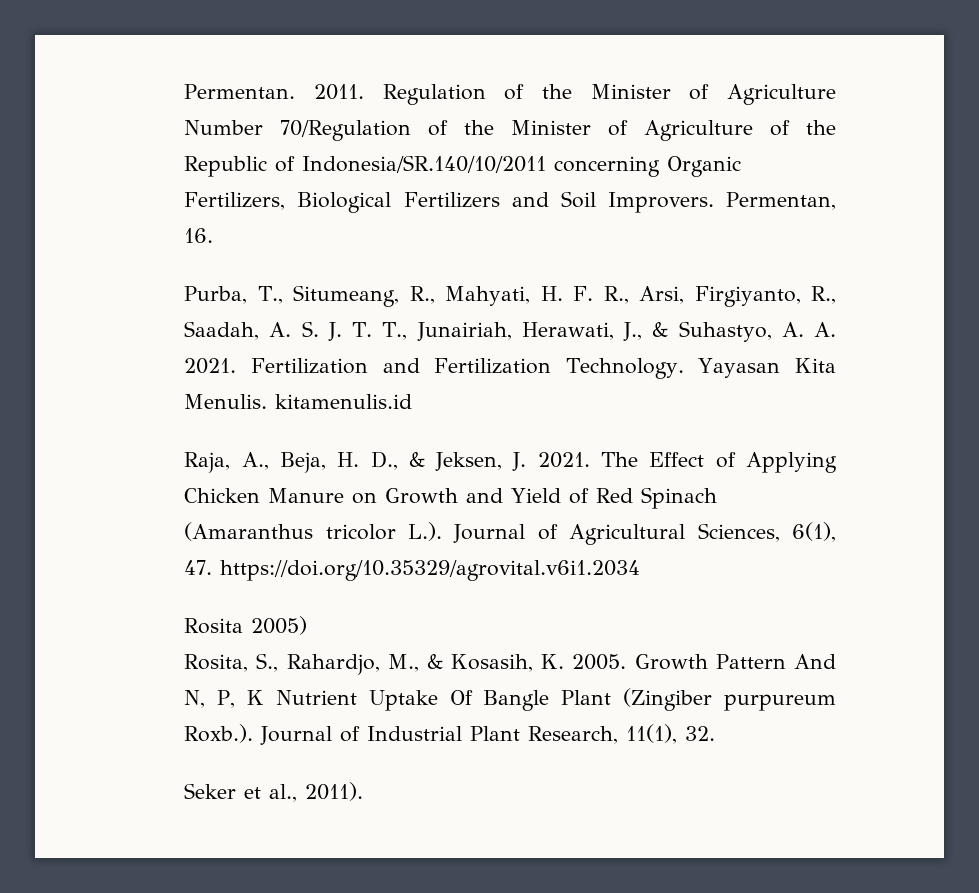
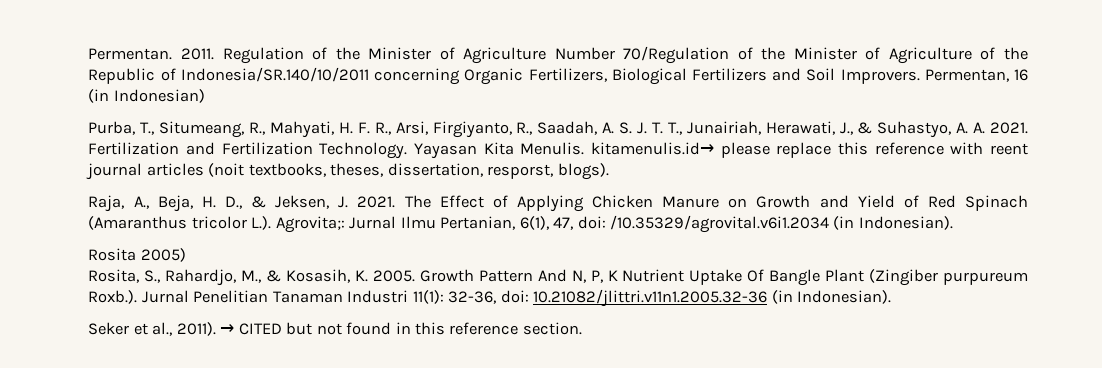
- Permentan, 16.
+ Permentan, 16 (in Indonesian)
- Yayasan Kita Menulis. kitamenulis.id
+ Yayasan Kita Menulis. kitamenulis.id→ please replace this reference with reent journal articles (noit textbooks, theses, dissertation, resporst, blogs).
- The Effect of Applying Chicken Manure on Growth and Yield of Red Spinach (Amaranthus tricolor L.). Journal of Agricultural Sciences, 6(1), 47. https://doi.org/10.35329/agrovital.v6i1.2034
+ The Effect of Applying Chicken Manure on Growth and Yield of Red Spinach (Amaranthus tricolor L.). Agrovita;: Jurnal Ilmu Pertanian, 6(1), 47, doi: /10.35329/agrovital.v6i1.2034 (in Indonesian).
- Growth Pattern And N, P, K Nutrient Uptake Of Bangle Plant (Zingiber purpureum Roxb.). Journal of Industrial Plant Research, 11(1), 32.
- Seker et al., 2011).
+ Growth Pattern And N, P, K Nutrient Uptake Of Bangle Plant (Zingiber purpureum Roxb.). Jurnal Penelitian Tanaman Industri 11(1): 32-36, doi: 10.21082/jlittri.v11n1.2005.32-36 (in Indonesian).
+ Seker et al., 2011). → CITED but not found in this reference section.

